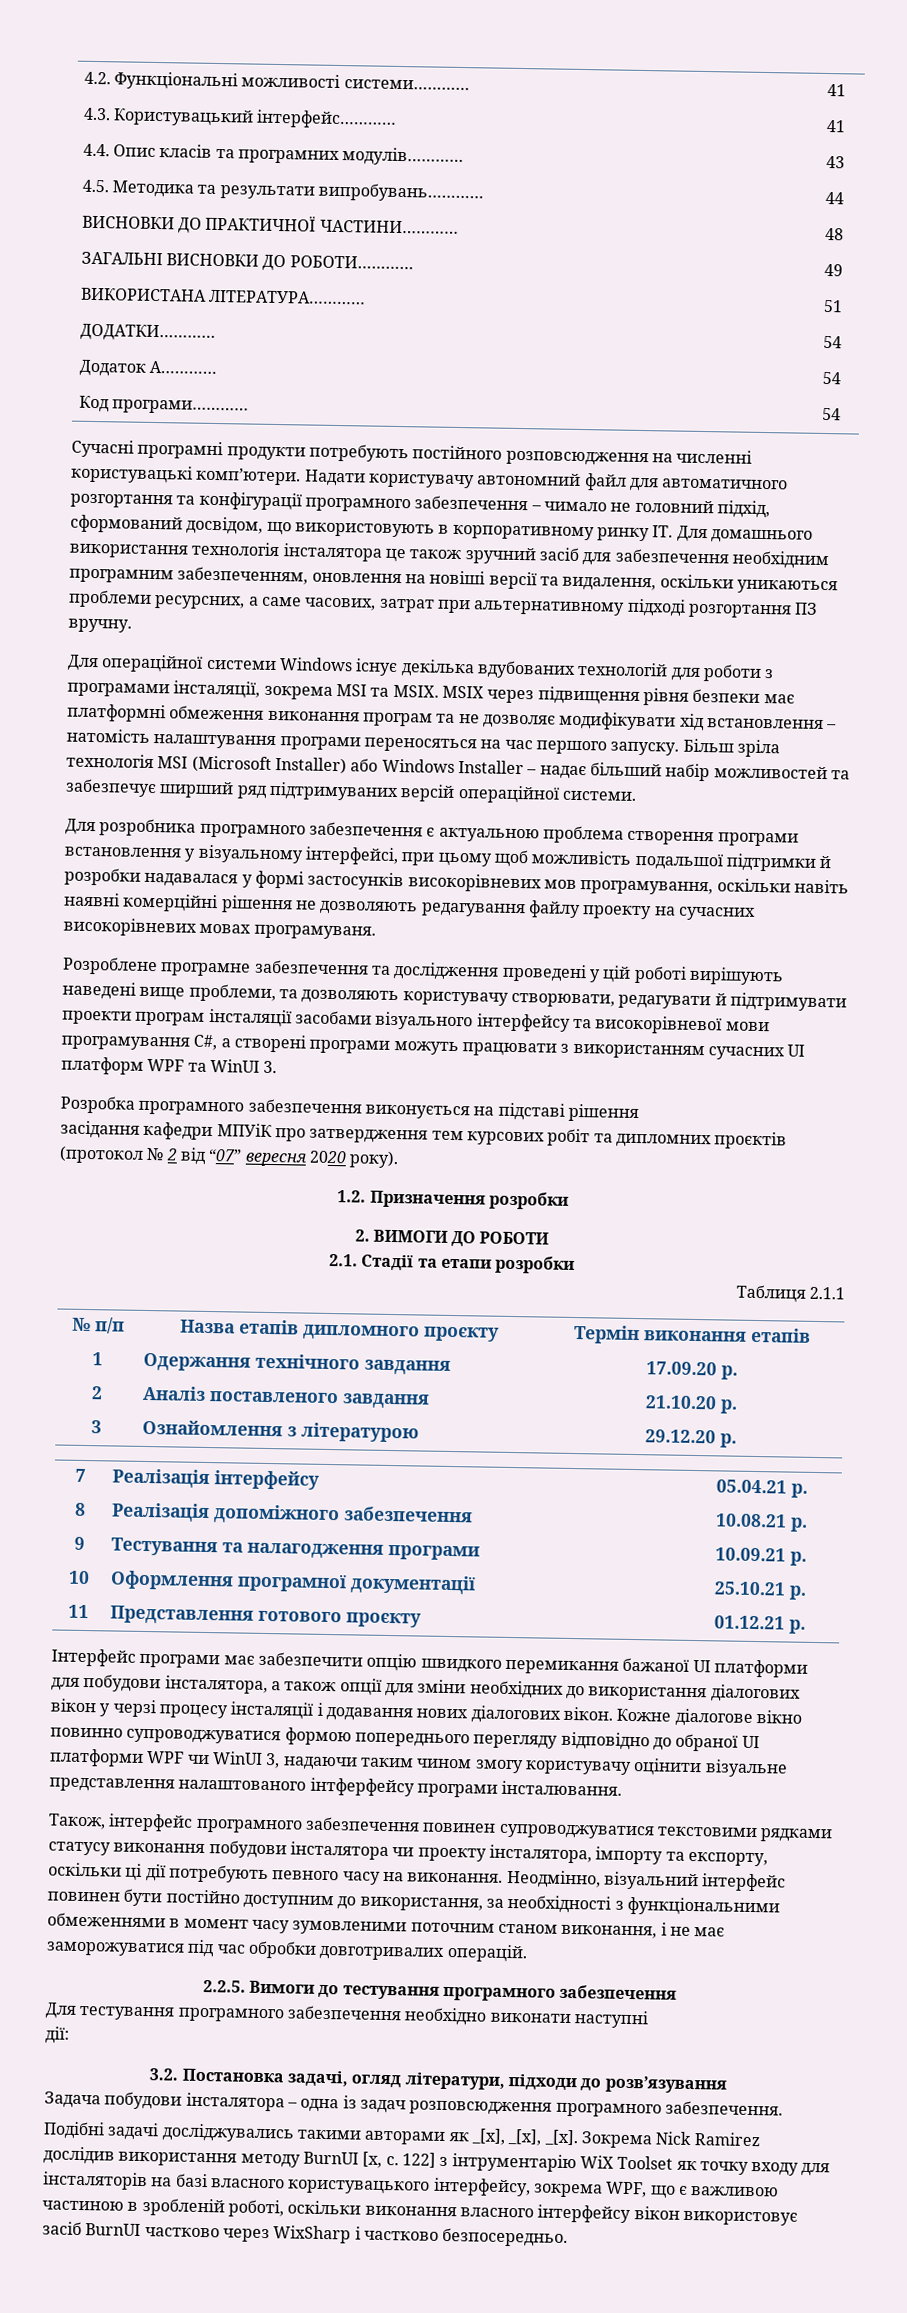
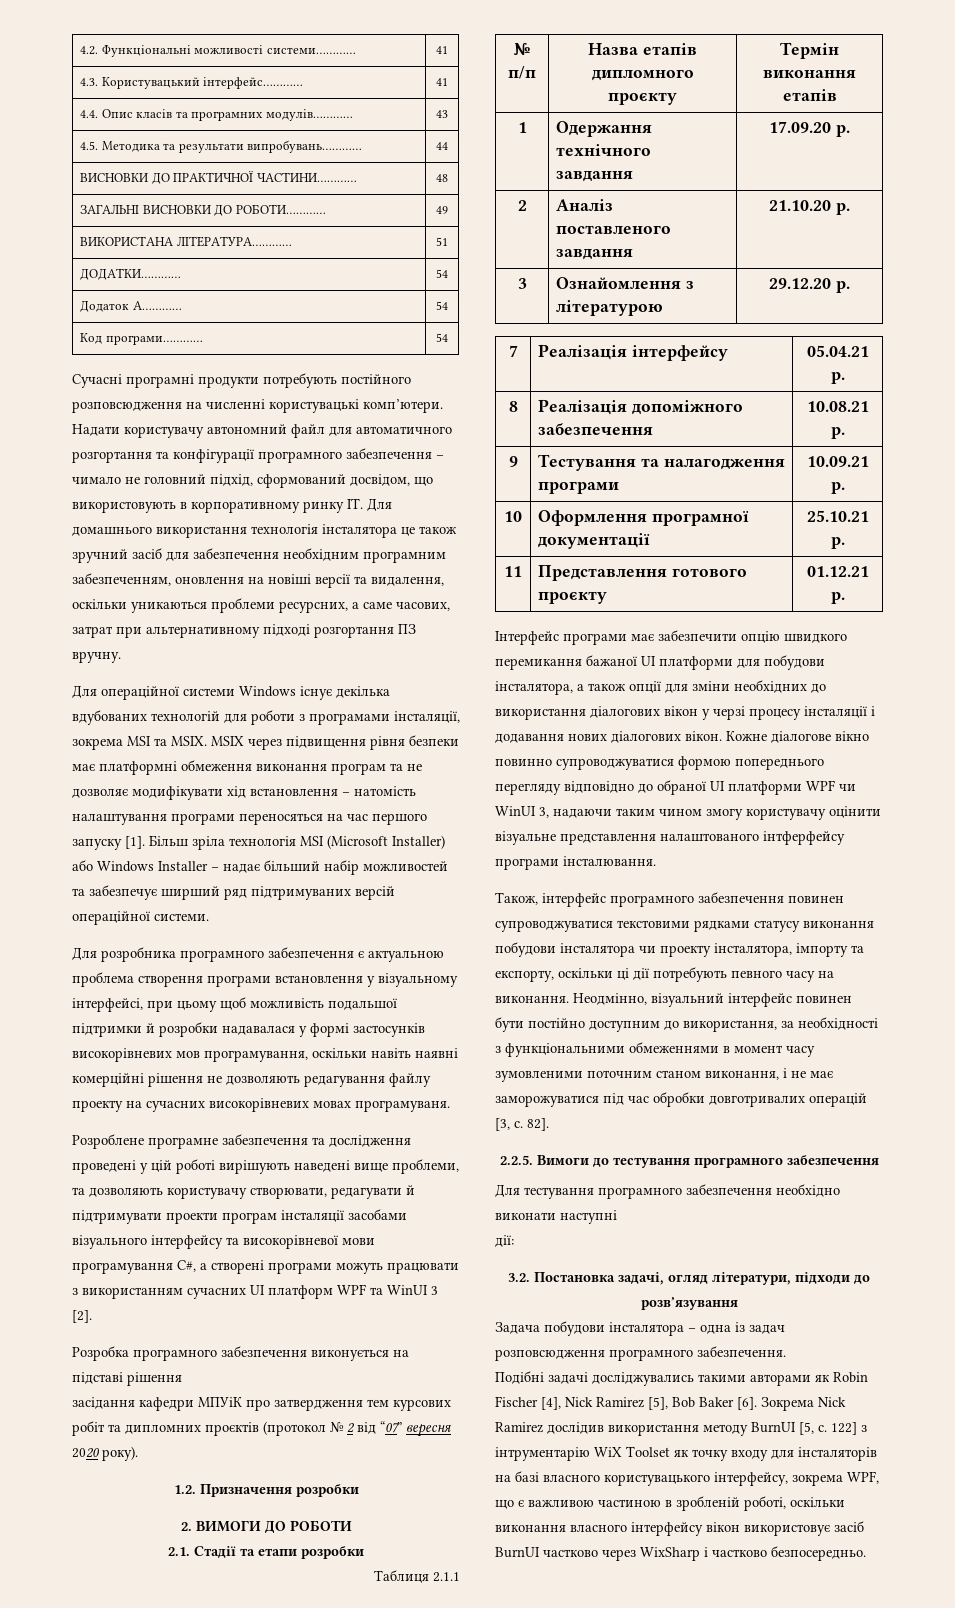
- MSIX через підвищення рівня безпеки має платформні обмеження виконання програм та не дозволяє модифікувати хід встановлення – натомість налаштування програми переносяться на час першого запуску.
+ MSIX через підвищення рівня безпеки має платформні обмеження виконання програм та не дозволяє модифікувати хід встановлення – натомість налаштування програми переносяться на час першого запуску [1].
- Розроблене програмне забезпечення та дослідження проведені у цій роботі вирішують наведені вище проблеми, та дозволяють користувачу створювати, редагувати й підтримувати проекти програм інсталяції засобами візуального інтерфейсу та високорівневої мови програмування C#, а створені програми можуть працювати з використанням сучасних UI платформ WPF та WinUI 3.
+ Розроблене програмне забезпечення та дослідження проведені у цій роботі вирішують наведені вище проблеми, та дозволяють користувачу створювати, редагувати й підтримувати проекти програм інсталяції засобами візуального інтерфейсу та високорівневої мови програмування C#, а створені програми можуть працювати з використанням сучасних UI платформ WPF та WinUI 3 [2].
- Неодмінно, візуальний інтерфейс повинен бути постійно доступним до використання, за необхідності з функціональними обмеженнями в момент часу зумовленими поточним станом виконання, і не має заморожуватися під час обробки довготривалих операцій.
+ Неодмінно, візуальний інтерфейс повинен бути постійно доступним до використання, за необхідності з функціональними обмеженнями в момент часу зумовленими поточним станом виконання, і не має заморожуватися під час обробки довготривалих операцій [3, с. 82].
- Подібні задачі досліджувались такими авторами як _[x], _[x], _[x].
+ Подібні задачі досліджувались такими авторами як Robin Fischer [4], Nick Ramirez [5], Bob Baker [6].
- Зокрема Nick Ramirez дослідив використання методу BurnUI [x, с.
+ Зокрема Nick Ramirez дослідив використання методу BurnUI [5, с.

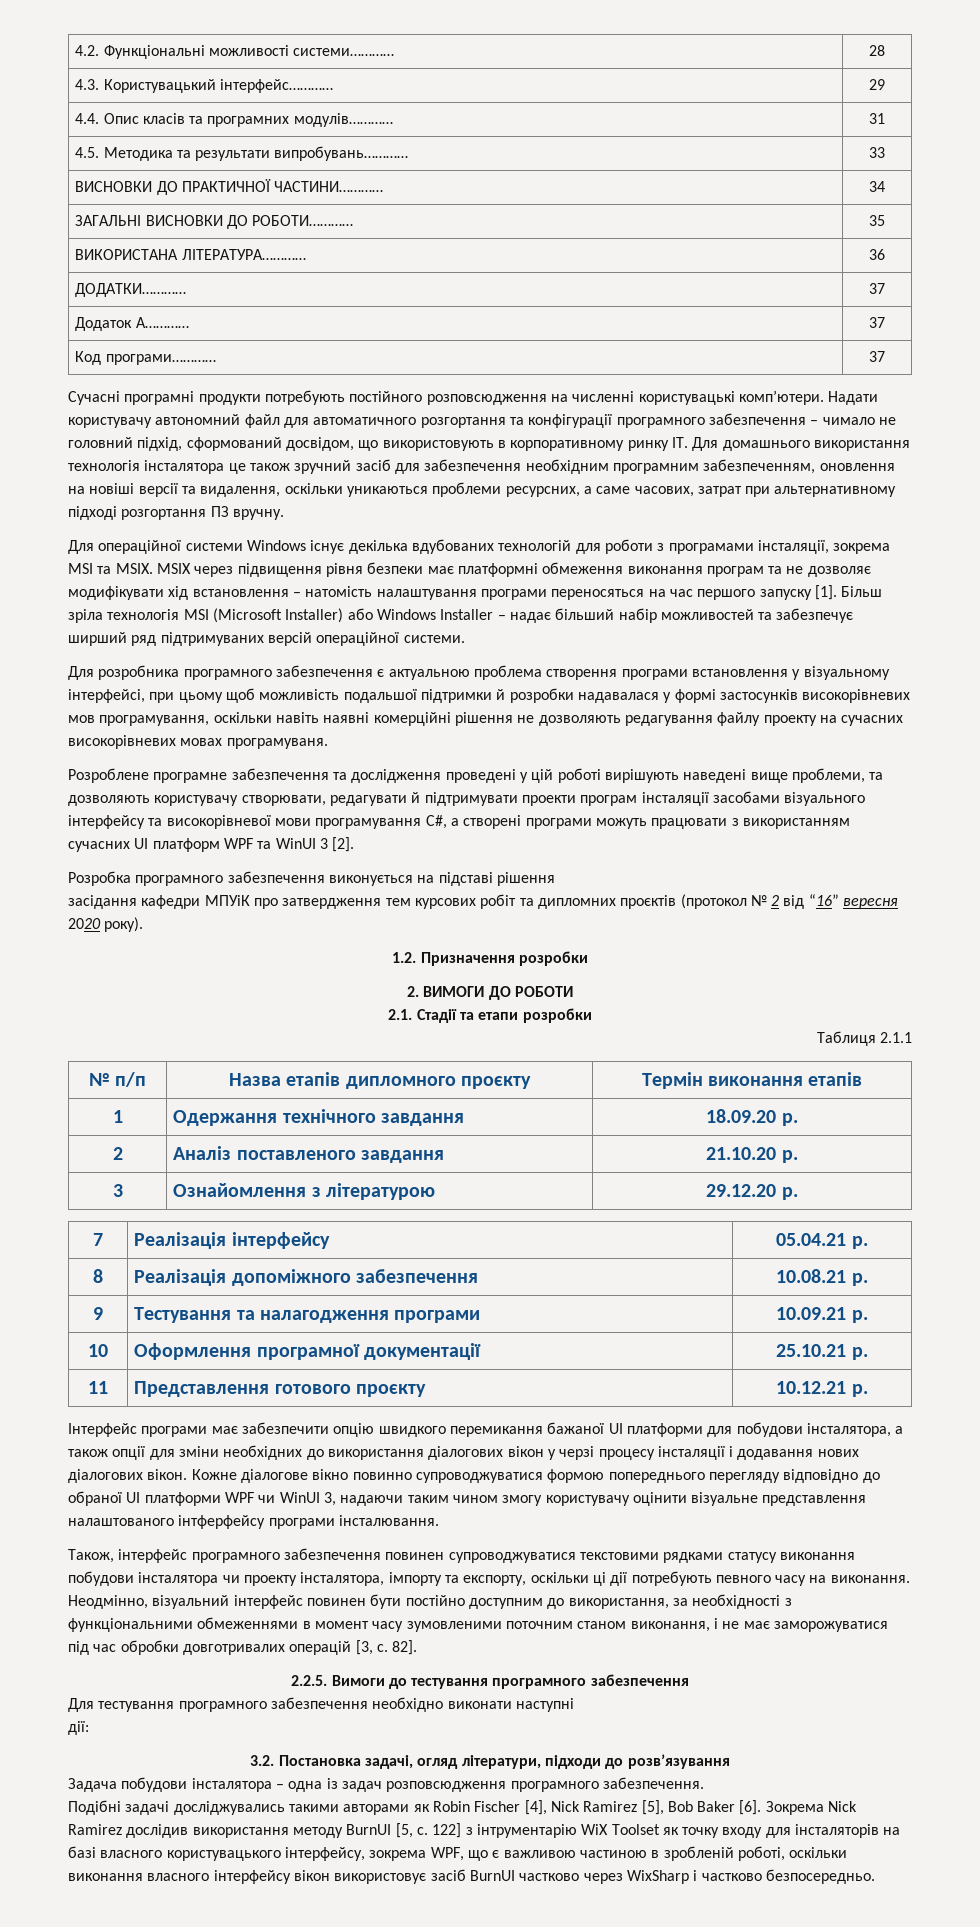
- 4.2. Функціональні можливості системи………… | 41
+ 4.2. Функціональні можливості системи………… | 28
- 4.3. Користувацький інтерфейс………… | 41
+ 4.3. Користувацький інтерфейс………… | 29
- 4.4. Опис класів та програмних модулів………… | 43
+ 4.4. Опис класів та програмних модулів………… | 31
- 4.5. Методика та результати випробувань………… | 44
+ 4.5. Методика та результати випробувань………… | 33
- ВИСНОВКИ ДО ПРАКТИЧНОЇ ЧАСТИНИ………… | 48
+ ВИСНОВКИ ДО ПРАКТИЧНОЇ ЧАСТИНИ………… | 34
- ЗАГАЛЬНІ ВИСНОВКИ ДО РОБОТИ………… | 49
+ ЗАГАЛЬНІ ВИСНОВКИ ДО РОБОТИ………… | 35
- ВИКОРИСТАНА ЛІТЕРАТУРА………… | 51
+ ВИКОРИСТАНА ЛІТЕРАТУРА………… | 36
- ДОДАТКИ………… | 54
+ ДОДАТКИ………… | 37
- Додаток А………… | 54
+ Додаток А………… | 37
- Код програми………… | 54
+ Код програми………… | 37
- засідання кафедри МПУіК про затвердження тем курсових робіт та дипломних проєктів (протокол № 2 від “07” вересня 2020 року).
+ засідання кафедри МПУіК про затвердження тем курсових робіт та дипломних проєктів (протокол № 2 від “16” вересня 2020 року).
- 1 | Одержання технічного завдання | 17.09.20 р.
+ 1 | Одержання технічного завдання | 18.09.20 р.
- 11 | Представлення готового проєкту | 01.12.21 р.
+ 11 | Представлення готового проєкту | 10.12.21 р.

